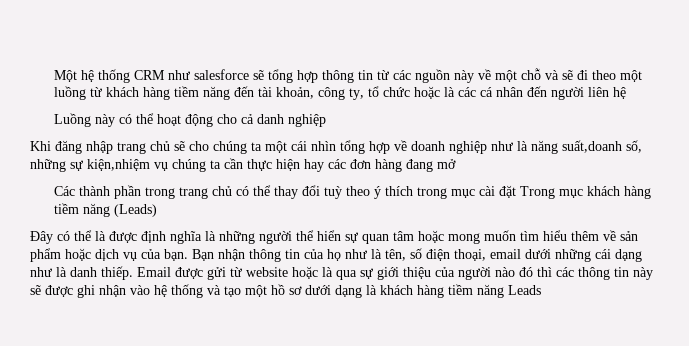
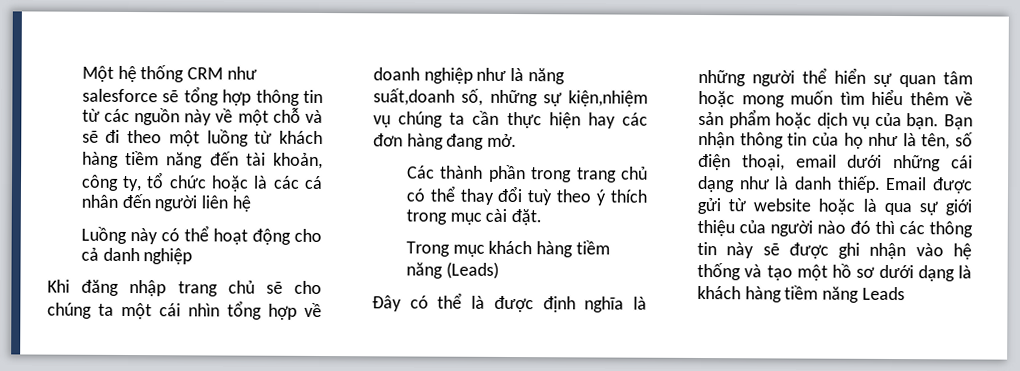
- Khi đăng nhập trang chủ sẽ cho chúng ta một cái nhìn tổng hợp về doanh nghiệp như là năng suất,doanh số, những sự kiện,nhiệm vụ chúng ta cần thực hiện hay các đơn hàng đang mở
+ Khi đăng nhập trang chủ sẽ cho chúng ta một cái nhìn tổng hợp về doanh nghiệp như là năng suất,doanh số, những sự kiện,nhiệm vụ chúng ta cần thực hiện hay các đơn hàng đang mở.
- Các thành phần trong trang chủ có thể thay đổi tuỳ theo ý thích trong mục cài đặt Trong mục khách hàng tiềm năng (Leads)
+ Các thành phần trong trang chủ có thể thay đổi tuỳ theo ý thích trong mục cài đặt.
+ Trong mục khách hàng tiềm năng (Leads)

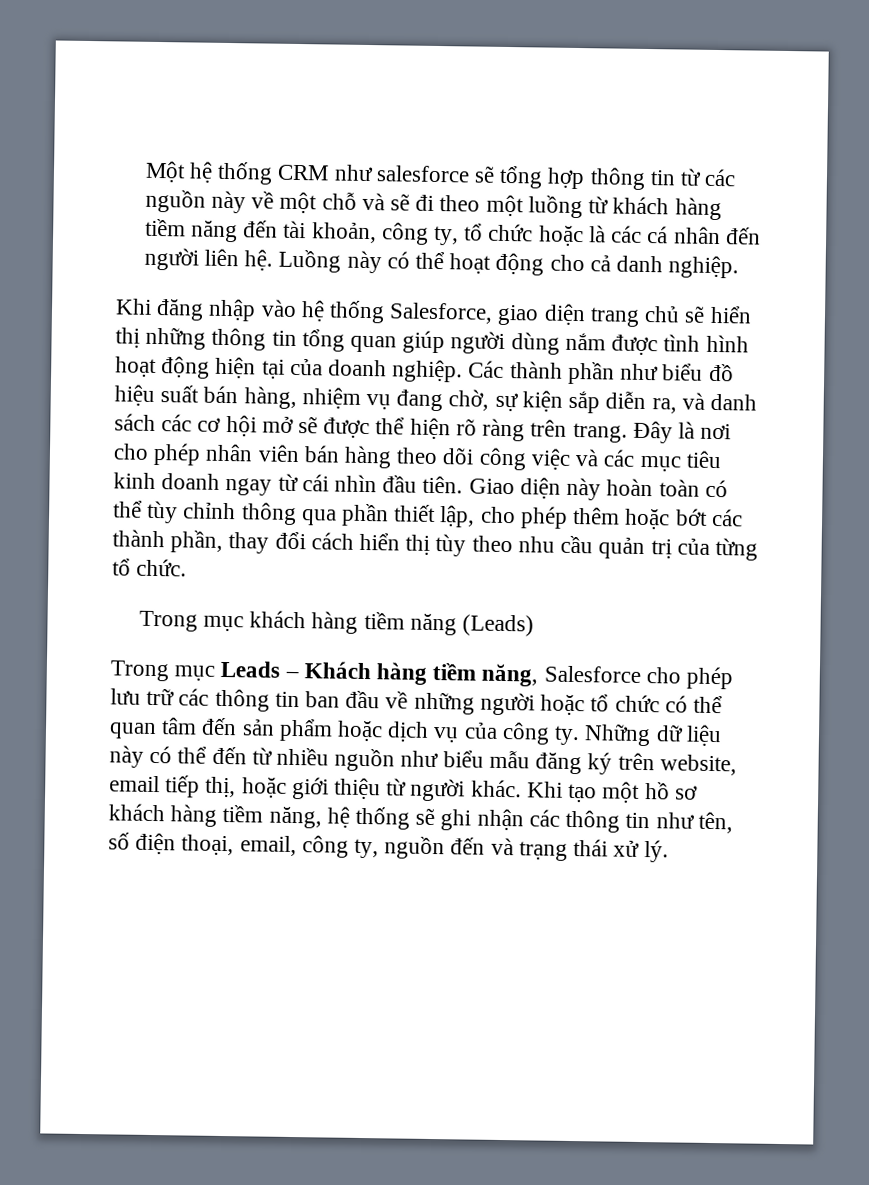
- Một hệ thống CRM như salesforce sẽ tổng hợp thông tin từ các nguồn này về một chỗ và sẽ đi theo một luồng từ khách hàng tiềm năng đến tài khoản, công ty, tổ chức hoặc là các cá nhân đến người liên hệ
- Luồng này có thể hoạt động cho cả danh nghiệp
+ Một hệ thống CRM như salesforce sẽ tổng hợp thông tin từ các nguồn này về một chỗ và sẽ đi theo một luồng từ khách hàng tiềm năng đến tài khoản, công ty, tổ chức hoặc là các cá nhân đến người liên hệ. Luồng này có thể hoạt động cho cả danh nghiệp.
- Khi đăng nhập trang chủ sẽ cho chúng ta một cái nhìn tổng hợp về doanh nghiệp như là năng suất,doanh số, những sự kiện,nhiệm vụ chúng ta cần thực hiện hay các đơn hàng đang mở.
- Các thành phần trong trang chủ có thể thay đổi tuỳ theo ý thích trong mục cài đặt.
+ Khi đăng nhập vào hệ thống Salesforce, giao diện trang chủ sẽ hiển thị những thông tin tổng quan giúp người dùng nắm được tình hình hoạt động hiện tại của doanh nghiệp. Các thành phần như biểu đồ hiệu suất bán hàng, nhiệm vụ đang chờ, sự kiện sắp diễn ra, và danh sách các cơ hội mở sẽ được thể hiện rõ ràng trên trang. Đây là nơi cho phép nhân viên bán hàng theo dõi công việc và các mục tiêu kinh doanh ngay từ cái nhìn đầu tiên. Giao diện này hoàn toàn có thể tùy chỉnh thông qua phần thiết lập, cho phép thêm hoặc bớt các thành phần, thay đổi cách hiển thị tùy theo nhu cầu quản trị của từng tổ chức.
- Đây có thể là được định nghĩa là những người thể hiển sự quan tâm hoặc mong muốn tìm hiểu thêm về sản phẩm hoặc dịch vụ của bạn. Bạn nhận thông tin của họ như là tên, số điện thoại, email dưới những cái dạng như là danh thiếp. Email được gửi từ website hoặc là qua sự giới thiệu của người nào đó thì các thông tin này sẽ được ghi nhận vào hệ thống và tạo một hồ sơ dưới dạng là khách hàng tiềm năng Leads
+ Trong mục Leads – Khách hàng tiềm năng, Salesforce cho phép lưu trữ các thông tin ban đầu về những người hoặc tổ chức có thể quan tâm đến sản phẩm hoặc dịch vụ của công ty. Những dữ liệu này có thể đến từ nhiều nguồn như biểu mẫu đăng ký trên website, email tiếp thị, hoặc giới thiệu từ người khác. Khi tạo một hồ sơ khách hàng tiềm năng, hệ thống sẽ ghi nhận các thông tin như tên, số điện thoại, email, công ty, nguồn đến và trạng thái xử lý.

